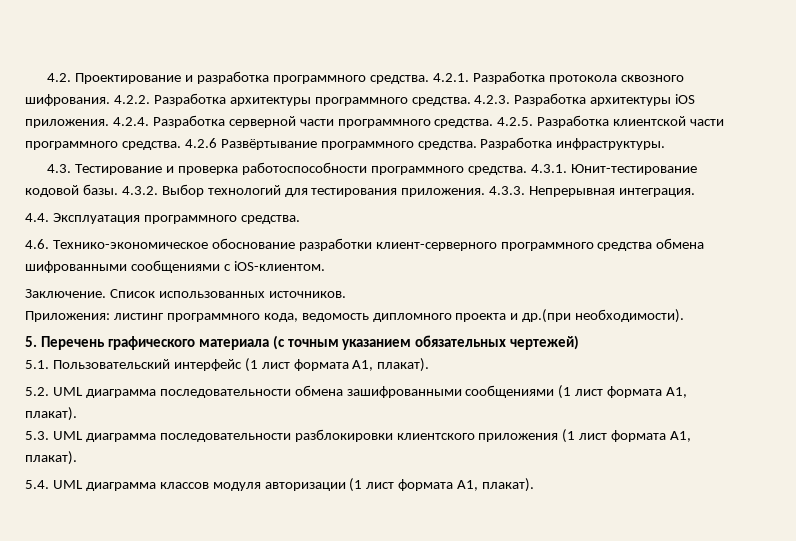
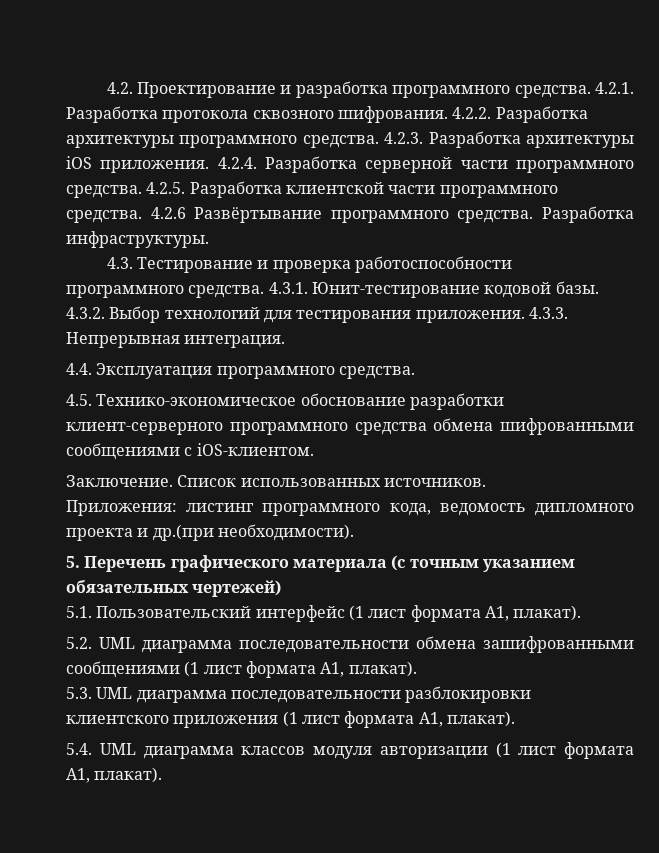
- 4.6. Технико-экономическое обоснование разработки клиент-серверного программного средства обмена шифрованными сообщениями с iOS-клиентом.
+ 4.5. Технико-экономическое обоснование разработки клиент-серверного программного средства обмена шифрованными сообщениями с iOS-клиентом.

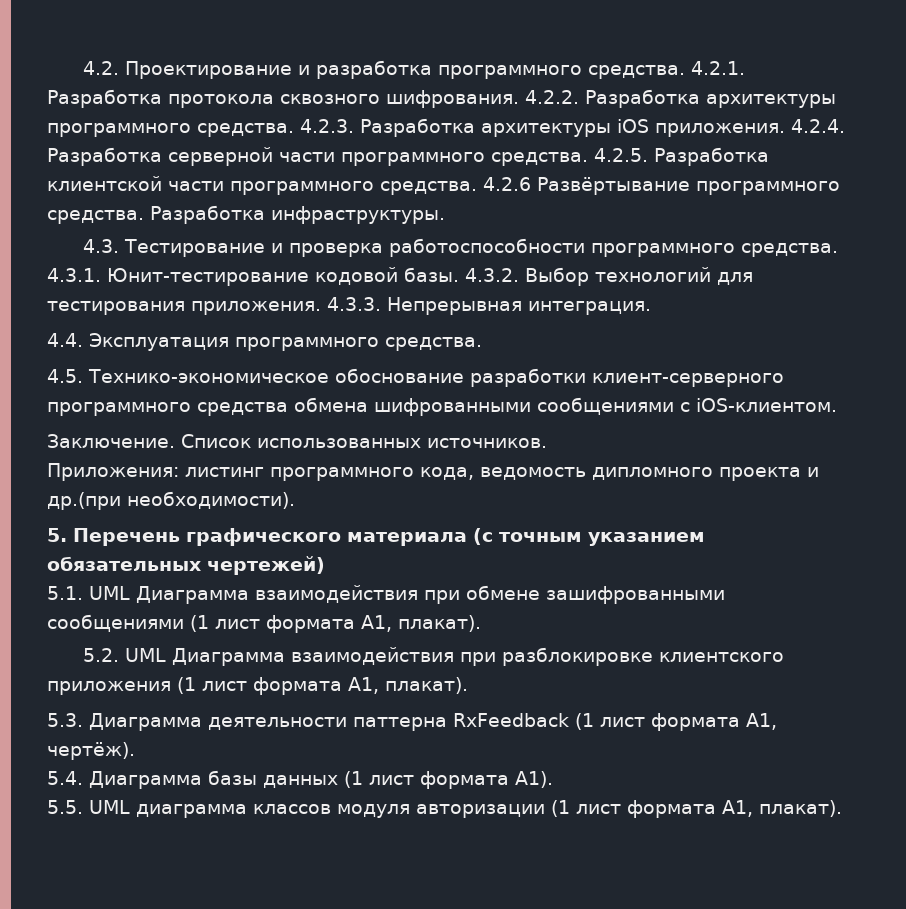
- 5.1. Пользовательский интерфейс (1 лист формата А1, плакат).
+ 5.1. UML Диаграмма взаимодействия при обмене зашифрованными сообщениями (1 лист формата А1, плакат).
- 5.2. UML диаграмма последовательности обмена зашифрованными сообщениями (1 лист формата А1, плакат).
- 5.3. UML диаграмма последовательности разблокировки клиентского приложения (1 лист формата А1, плакат).
+ 5.2. UML Диаграмма взаимодействия при разблокировке клиентского приложения (1 лист формата А1, плакат).
- 5.4. UML диаграмма классов модуля авторизации (1 лист формата А1, плакат).
+ 5.3. Диаграмма деятельности паттерна RxFeedback (1 лист формата А1, чертёж).
+ 5.4. Диаграмма базы данных (1 лист формата А1).
+ 5.5. UML диаграмма классов модуля авторизации (1 лист формата А1, плакат).

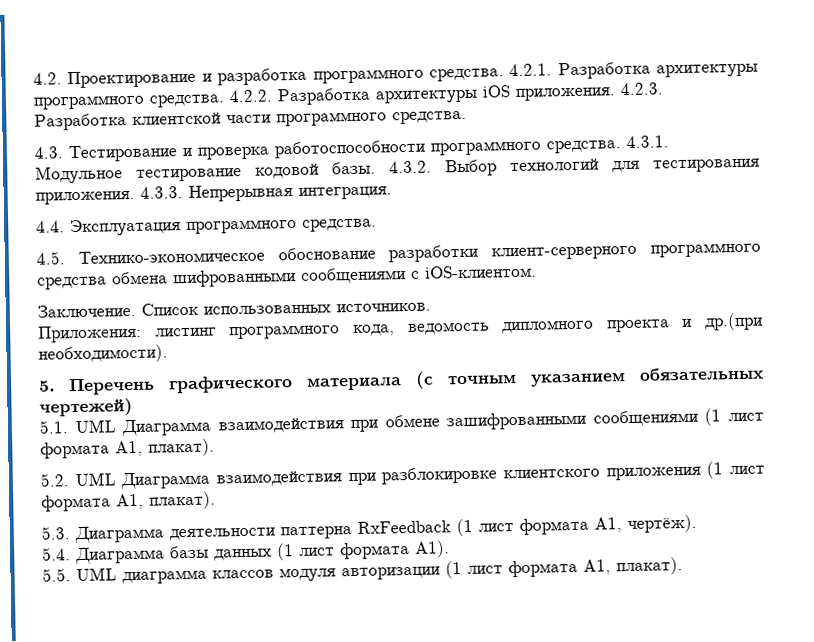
- 4.2.1. Разработка протокола сквозного шифрования. 4.2.2. Разработка архитектуры программного средства.
+ 4.2.1. Разработка архитектуры программного средства.
- 4.2.3. Разработка архитектуры iOS приложения.
+ 4.2.2. Разработка архитектуры iOS приложения.
- 4.2.4. Разработка серверной части программного средства. 4.2.5. Разработка клиентской части программного средства. 4.2.6 Развёртывание программного средства. Разработка инфраструктуры.
+ 4.2.3. Разработка клиентской части программного средства.
- 4.3.1. Юнит-тестирование кодовой базы.
+ 4.3.1. Модульное тестирование кодовой базы.

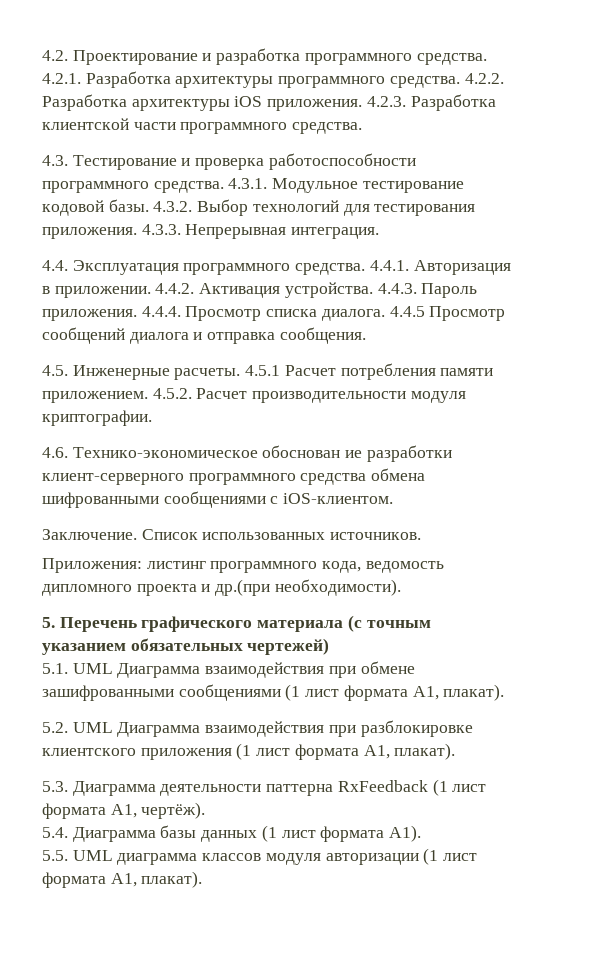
- 4.4. Эксплуатация программного средства.
- 4.5. Технико-экономическое обоснование разработки клиент-серверного программного средства обмена шифрованными сообщениями с iOS-клиентом.
+ 4.4. Эксплуатация программного средства. 4.4.1. Авторизация в приложении. 4.4.2. Активация устройства. 4.4.3. Пароль приложения. 4.4.4. Просмотр списка диалога. 4.4.5 Просмотр сообщений диалога и отправка сообщения.
+ 4.5. Инженерные расчеты. 4.5.1 Расчет потребления памяти приложением. 4.5.2. Расчет производительности модуля криптографии.
+ 4.6. Технико-экономическое обоснован ие разработки клиент-серверного программного средства обмена шифрованными сообщениями с iOS-клиентом.

